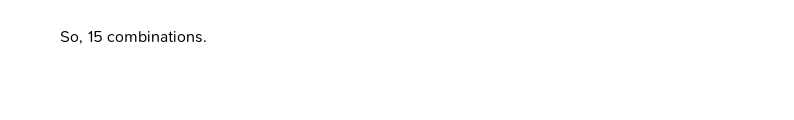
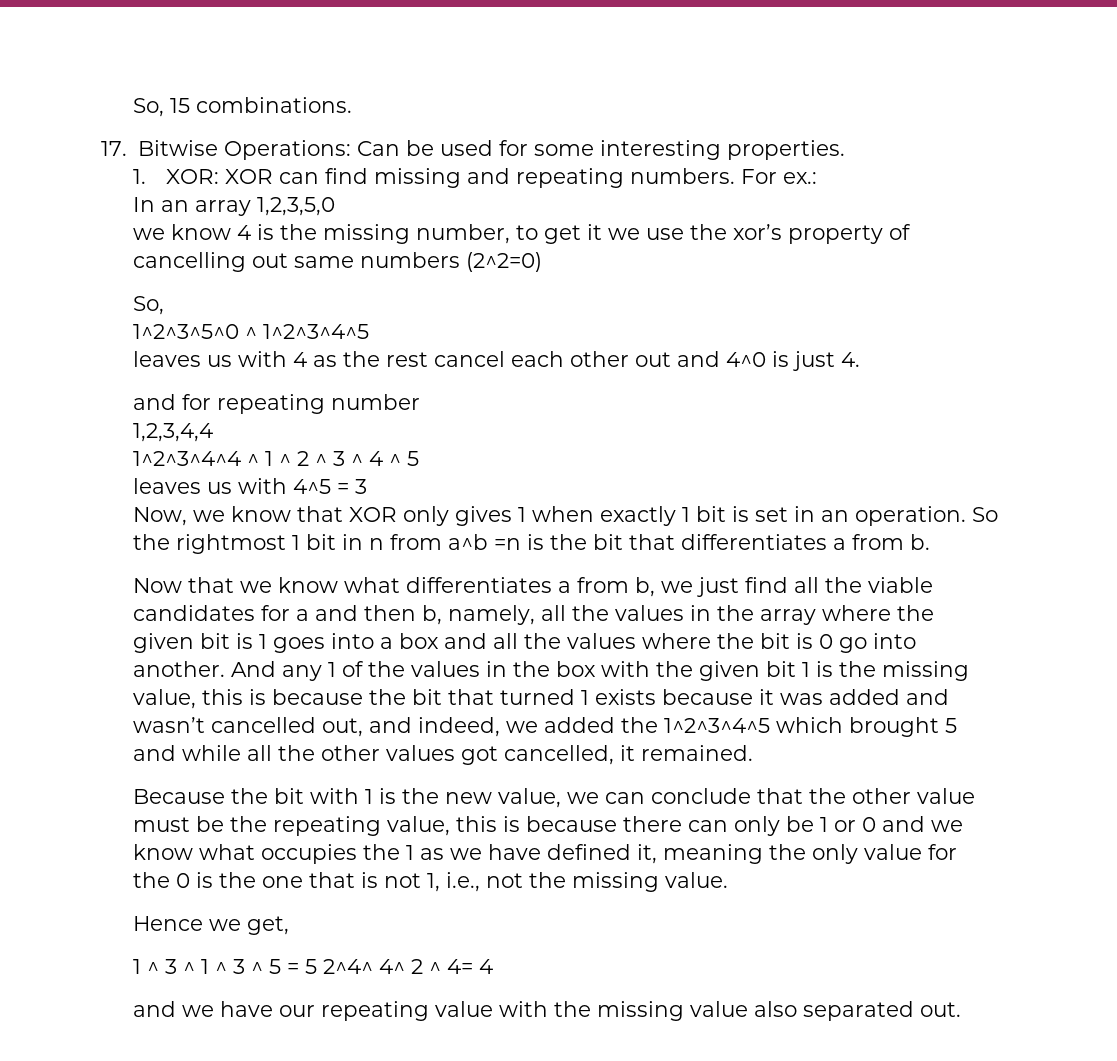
+ 17. Bitwise Operations: Can be used for some interesting properties.
+ 1. XOR: XOR can find missing and repeating numbers. For ex.:
+ In an array 1,2,3,5,0
+ we know 4 is the missing number, to get it we use the xor’s property of cancelling out same numbers (2^2=0)
+ So,
+ 1^2^3^5^0 ^ 1^2^3^4^5
+ leaves us with 4 as the rest cancel each other out and 4^0 is just 4.
+ and for repeating number
+ 1,2,3,4,4
+ 1^2^3^4^4 ^ 1 ^ 2 ^ 3 ^ 4 ^ 5
+ leaves us with 4^5 = 3
+ Now, we know that XOR only gives 1 when exactly 1 bit is set in an operation. So the rightmost 1 bit in n from a^b =n is the bit that differentiates a from b.
+ Now that we know what differentiates a from b, we just find all the viable candidates for a and then b, namely, all the values in the array where the given bit is 1 goes into a box and all the values where the bit is 0 go into another. And any 1 of the values in the box with the given bit 1 is the missing value, this is because the bit that turned 1 exists because it was added and wasn’t cancelled out, and indeed, we added the 1^2^3^4^5 which brought 5 and while all the other values got cancelled, it remained.
+ Because the bit with 1 is the new value, we can conclude that the other value must be the repeating value, this is because there can only be 1 or 0 and we know what occupies the 1 as we have defined it, meaning the only value for the 0 is the one that is not 1, i.e., not the missing value.
+ Hence we get,
+ 1 ^ 3 ^ 1 ^ 3 ^ 5 = 5 2^4^ 4^ 2 ^ 4= 4
+ and we have our repeating value with the missing value also separated out.

